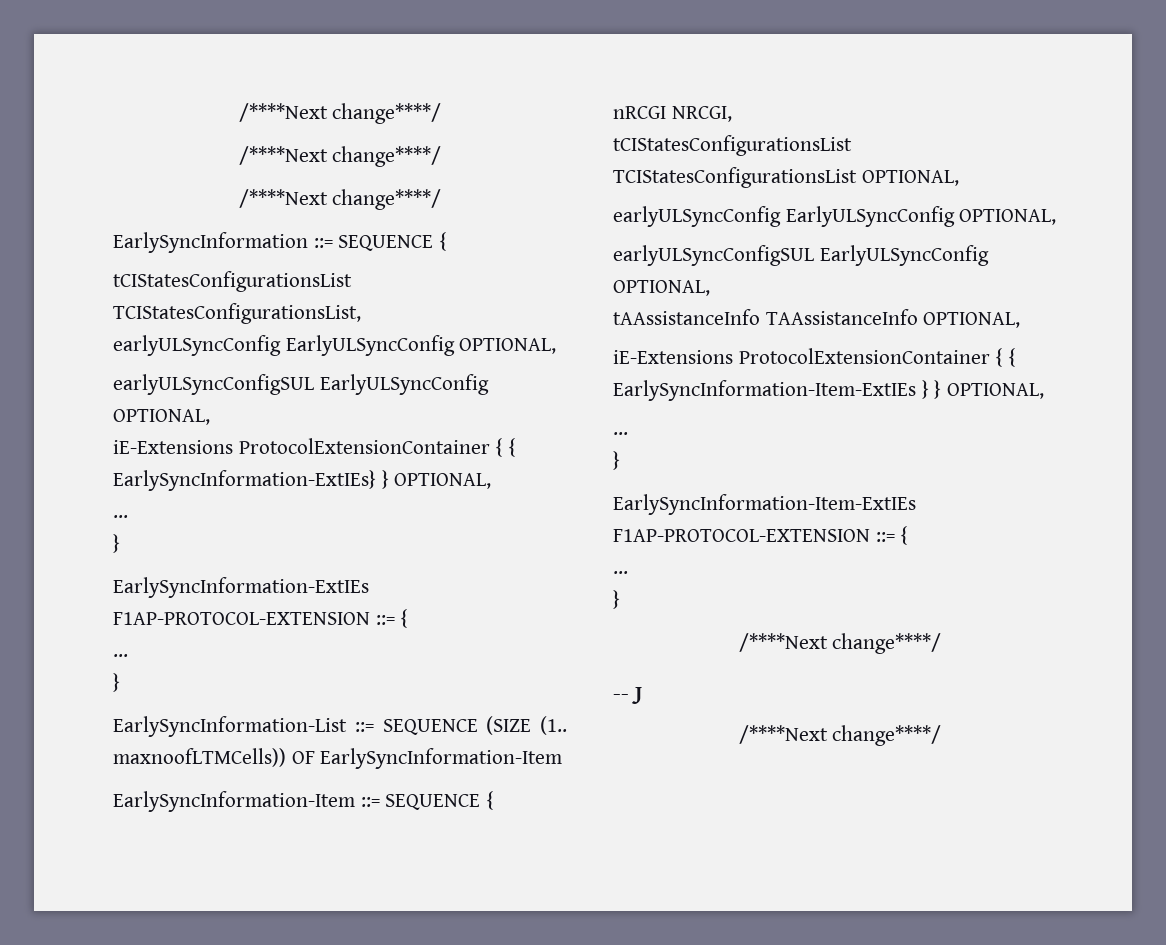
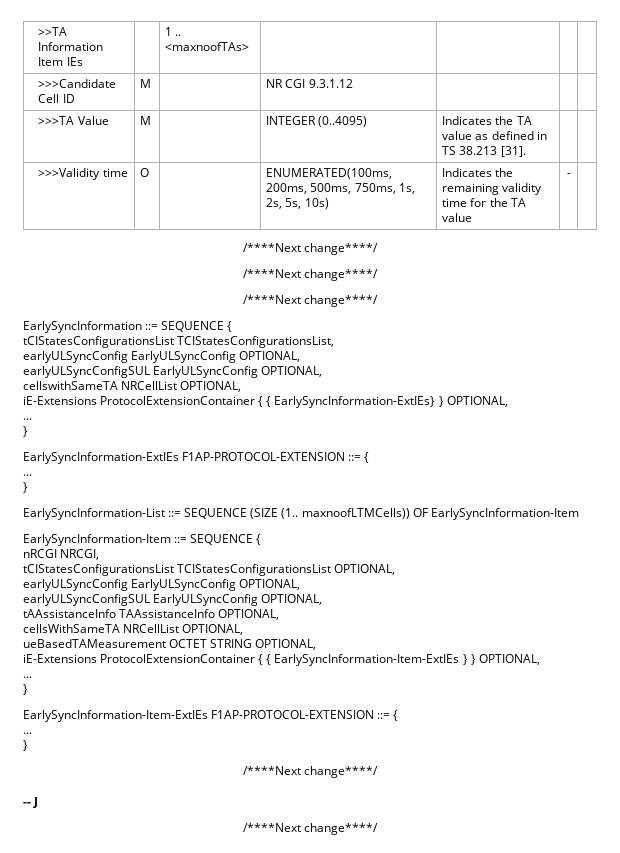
+ >>TA Information Item IEs | | 1 .. <maxnoofTAs> | | | |
+ >>>Candidate Cell ID | M | | NR CGI 9.3.1.12 | | |
+ >>>TA Value | M | | INTEGER (0..4095) | Indicates the TA value as defined in TS 38.213 [31]. | |
+ >>>Validity time | O | | ENUMERATED(100ms, 200ms, 500ms, 750ms, 1s, 2s, 5s, 10s) | Indicates the remaining validity time for the TA value | - |
+ cellswithSameTA NRCellList OPTIONAL,
+ cellsWithSameTA NRCellList OPTIONAL,
+ ueBasedTAMeasurement OCTET STRING OPTIONAL,

